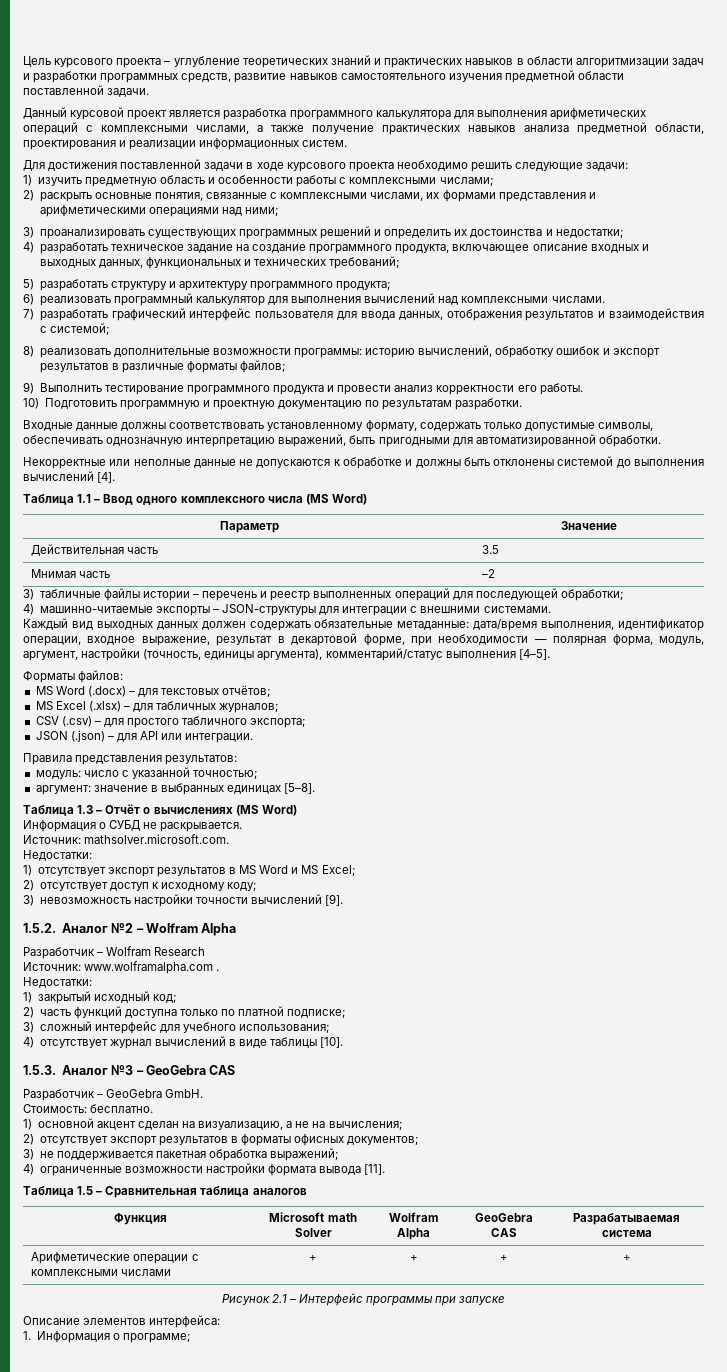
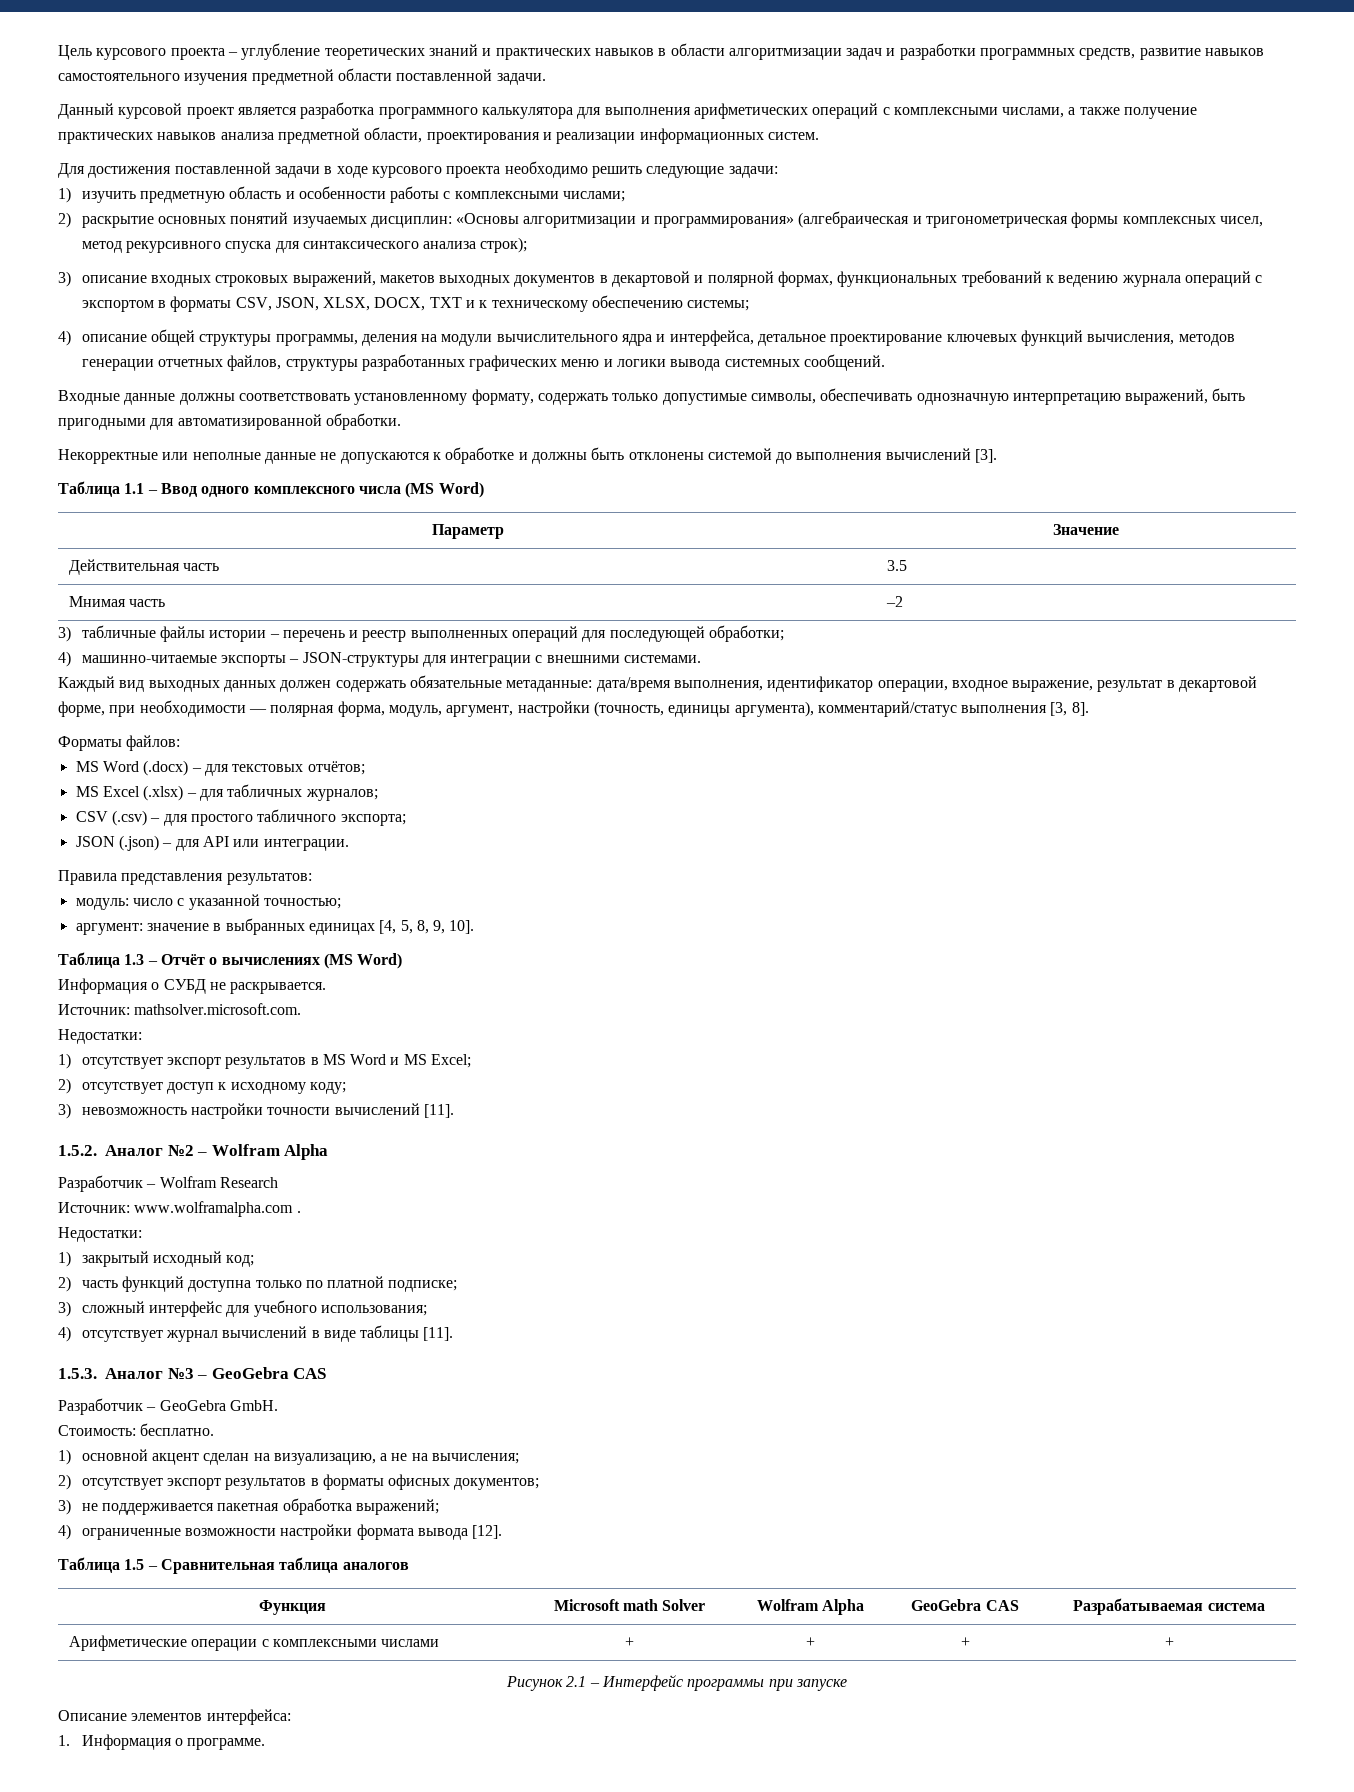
- 2) раскрыть основные понятия, связанные с комплексными числами, их формами представления и арифметическими операциями над ними;
- 3) проанализировать существующих программных решений и определить их достоинства и недостатки;
- 4) разработать техническое задание на создание программного продукта, включающее описание входных и выходных данных, функциональных и технических требований;
- 5) разработать структуру и архитектуру программного продукта;
- 6) реализовать программный калькулятор для выполнения вычислений над комплексными числами.
- 7) разработать графический интерфейс пользователя для ввода данных, отображения результатов и взаимодействия с системой;
- 8) реализовать дополнительные возможности программы: историю вычислений, обработку ошибок и экспорт результатов в различные форматы файлов;
- 9) Выполнить тестирование программного продукта и провести анализ корректности его работы.
- 10) Подготовить программную и проектную документацию по результатам разработки.
+ 2) раскрытие основных понятий изучаемых дисциплин: «Основы алгоритмизации и программирования» (алгебраическая и тригонометрическая формы комплексных чисел, метод рекурсивного спуска для синтаксического анализа строк);
+ 3) описание входных строковых выражений, макетов выходных документов в декартовой и полярной формах, функциональных требований к ведению журнала операций с экспортом в форматы CSV, JSON, XLSX, DOCX, TXT и к техническому обеспечению системы;
+ 4) описание общей структуры программы, деления на модули вычислительного ядра и интерфейса, детальное проектирование ключевых функций вычисления, методов генерации отчетных файлов, структуры разработанных графических меню и логики вывода системных сообщений.
- Некорректные или неполные данные не допускаются к обработке и должны быть отклонены системой до выполнения вычислений [4].
+ Некорректные или неполные данные не допускаются к обработке и должны быть отклонены системой до выполнения вычислений [3].
- Каждый вид выходных данных должен содержать обязательные метаданные: дата/время выполнения, идентификатор операции, входное выражение, результат в декартовой форме, при необходимости — полярная форма, модуль, аргумент, настройки (точность, единицы аргумента), комментарий/статус выполнения [4–5].
+ Каждый вид выходных данных должен содержать обязательные метаданные: дата/время выполнения, идентификатор операции, входное выражение, результат в декартовой форме, при необходимости — полярная форма, модуль, аргумент, настройки (точность, единицы аргумента), комментарий/статус выполнения [3, 8].
- аргумент: значение в выбранных единицах [5–8].
+ аргумент: значение в выбранных единицах [4, 5, 8, 9, 10].
- 3) невозможность настройки точности вычислений [9].
+ 3) невозможность настройки точности вычислений [11].
- 4) отсутствует журнал вычислений в виде таблицы [10].
+ 4) отсутствует журнал вычислений в виде таблицы [11].
- 4) ограниченные возможности настройки формата вывода [11].
+ 4) ограниченные возможности настройки формата вывода [12].
- 1. Информация о программе;
+ 1. Информация о программе.

